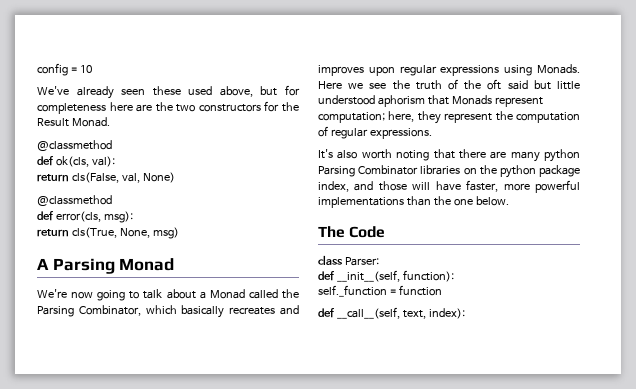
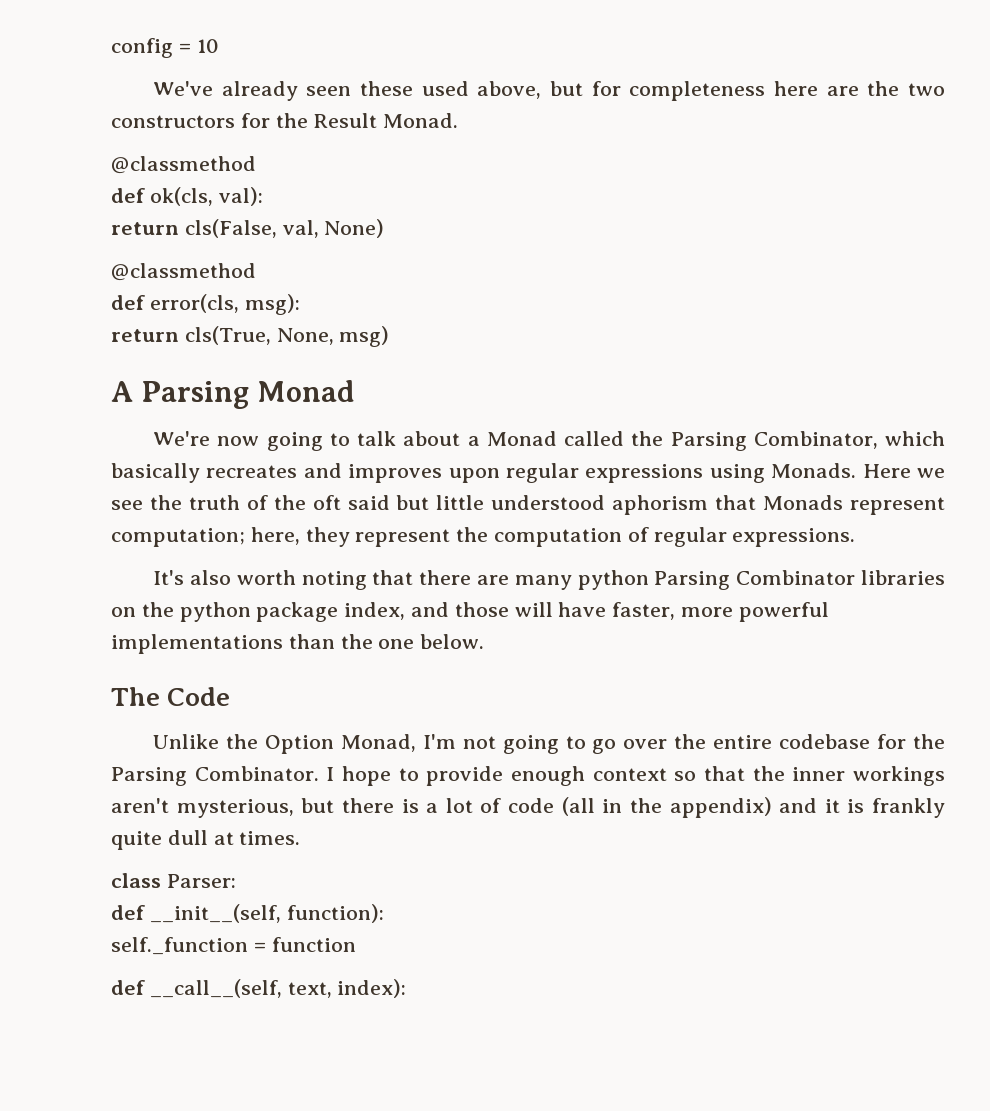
+ Unlike the Option Monad, I'm not going to go over the entire codebase for the Parsing Combinator. I hope to provide enough context so that the inner workings aren't mysterious, but there is a lot of code (all in the appendix) and it is frankly quite dull at times.

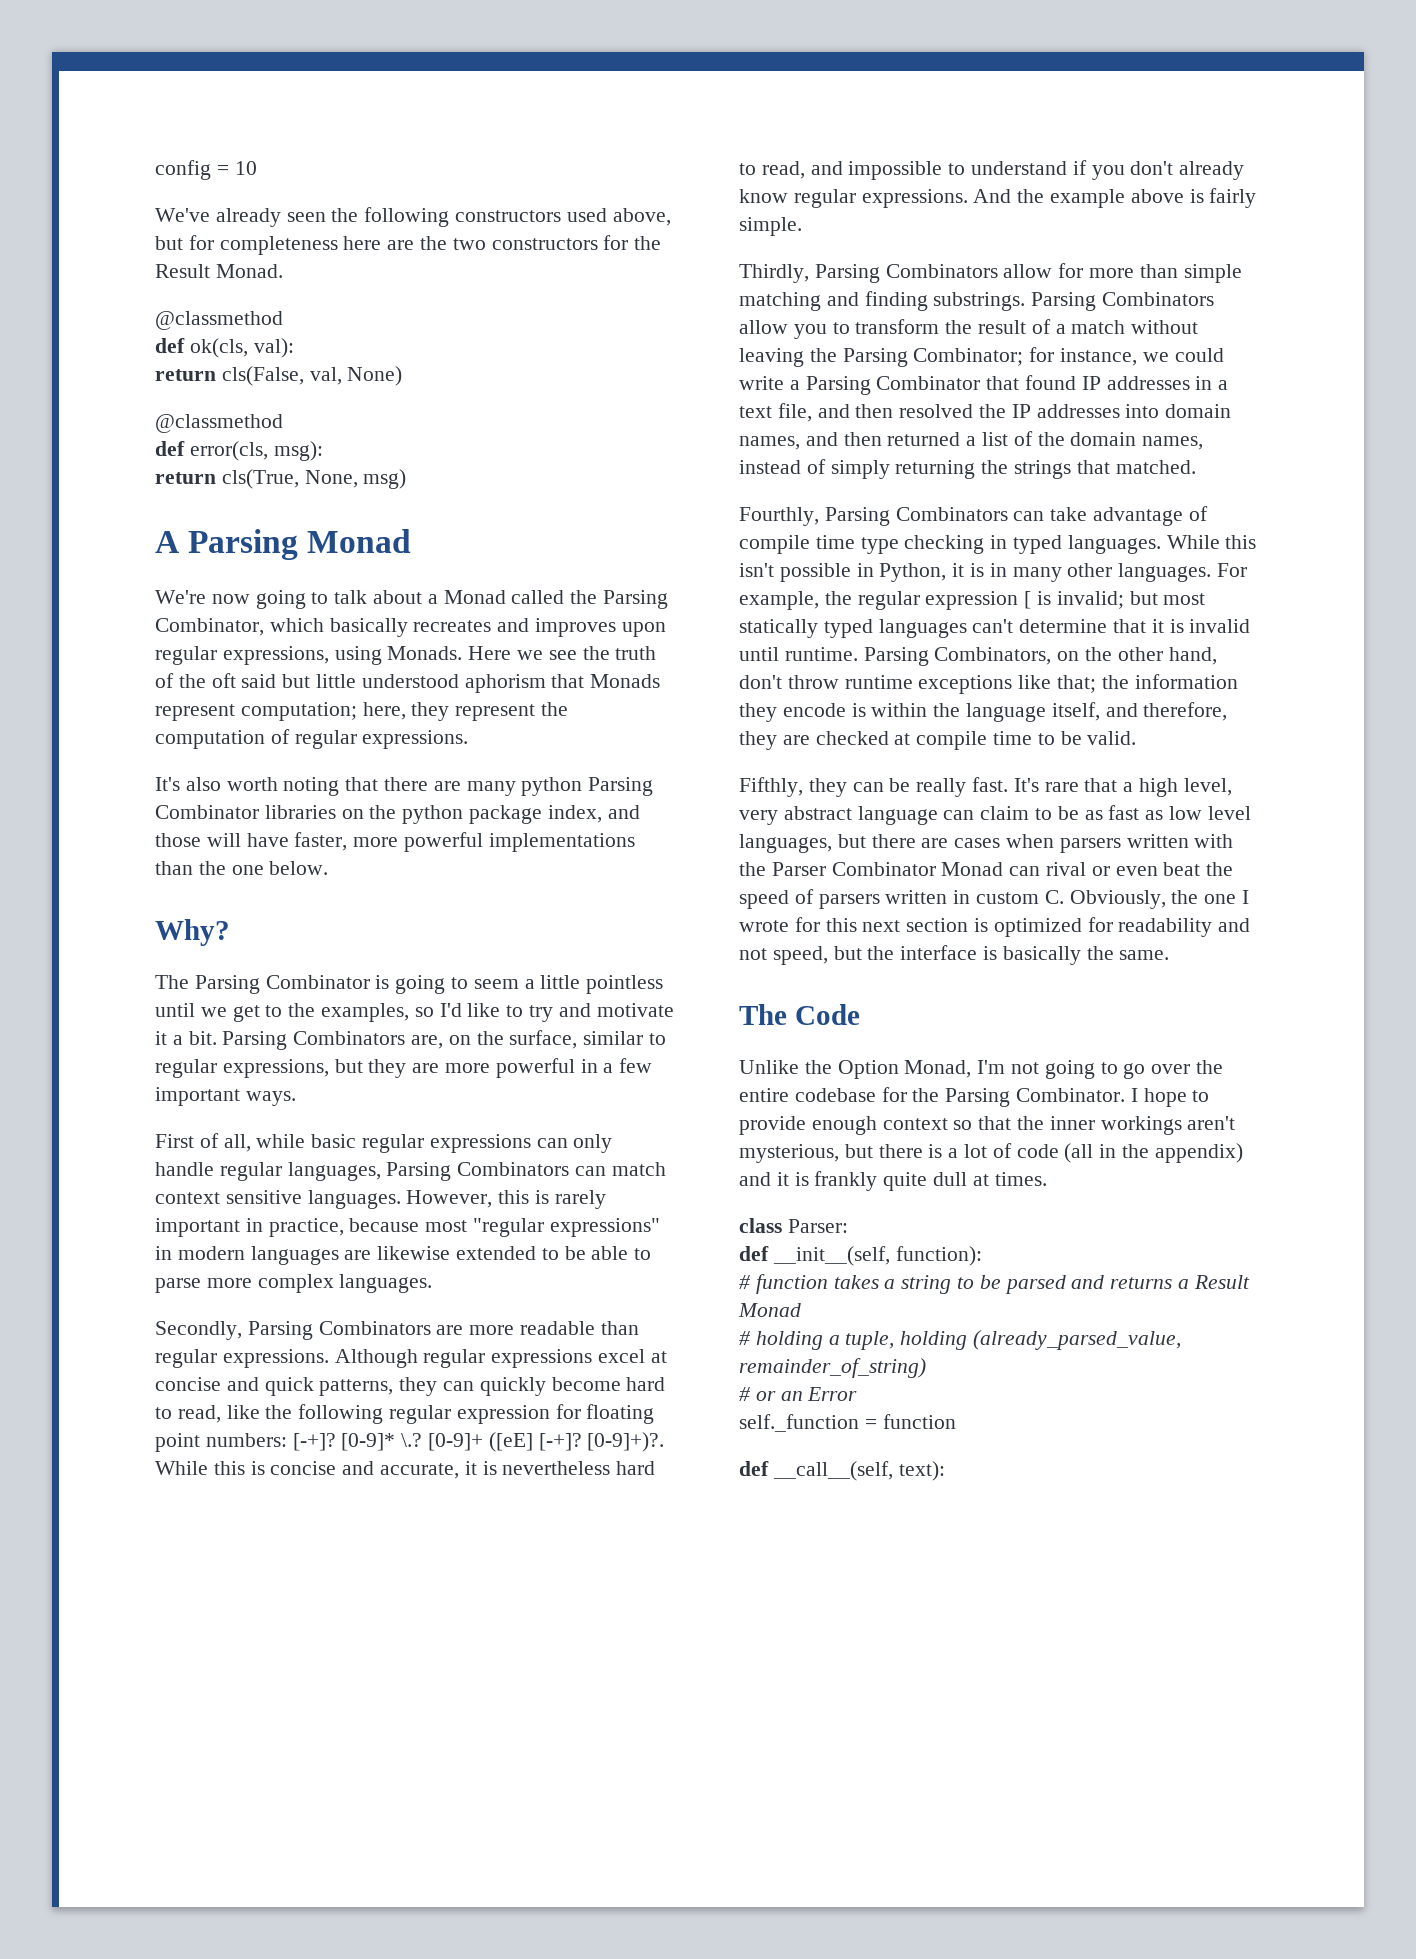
- We've already seen these used above, but for completeness here are the two constructors for the Result Monad.
+ We've already seen the following constructors used above, but for completeness here are the two constructors for the Result Monad.
- We're now going to talk about a Monad called the Parsing Combinator, which basically recreates and improves upon regular expressions using Monads.
+ We're now going to talk about a Monad called the Parsing Combinator, which basically recreates and improves upon regular expressions, using Monads.
+ Why?
+ The Parsing Combinator is going to seem a little pointless until we get to the examples, so I'd like to try and motivate it a bit. Parsing Combinators are, on the surface, similar to regular expressions, but they are more powerful in a few important ways.
+ First of all, while basic regular expressions can only handle regular languages, Parsing Combinators can match context sensitive languages. However, this is rarely important in practice, because most "regular expressions" in modern languages are likewise extended to be able to parse more complex languages.
+ Secondly, Parsing Combinators are more readable than regular expressions. Although regular expressions excel at concise and quick patterns, they can quickly become hard to read, like the following regular expression for floating point numbers: [-+]? [0-9]* \.? [0-9]+ ([eE] [-+]? [0-9]+)?. While this is concise and accurate, it is nevertheless hard to read, and impossible to understand if you don't already know regular expressions. And the example above is fairly simple.
+ Thirdly, Parsing Combinators allow for more than simple matching and finding substrings. Parsing Combinators allow you to transform the result of a match without leaving the Parsing Combinator; for instance, we could write a Parsing Combinator that found IP addresses in a text file, and then resolved the IP addresses into domain names, and then returned a list of the domain names, instead of simply returning the strings that matched.
+ Fourthly, Parsing Combinators can take advantage of compile time type checking in typed languages. While this isn't possible in Python, it is in many other languages. For example, the regular expression [ is invalid; but most statically typed languages can't determine that it is invalid until runtime. Parsing Combinators, on the other hand, don't throw runtime exceptions like that; the information they encode is within the language itself, and therefore, they are checked at compile time to be valid.
+ Fifthly, they can be really fast. It's rare that a high level, very abstract language can claim to be as fast as low level languages, but there are cases when parsers written with the Parser Combinator Monad can rival or even beat the speed of parsers written in custom C. Obviously, the one I wrote for this next section is optimized for readability and not speed, but the interface is basically the same.
+ # function takes a string to be parsed and returns a Result Monad
+ # holding a tuple, holding (already_parsed_value, remainder_of_string)
+ # or an Error
- def __call__(self, text, index):
+ def __call__(self, text):

